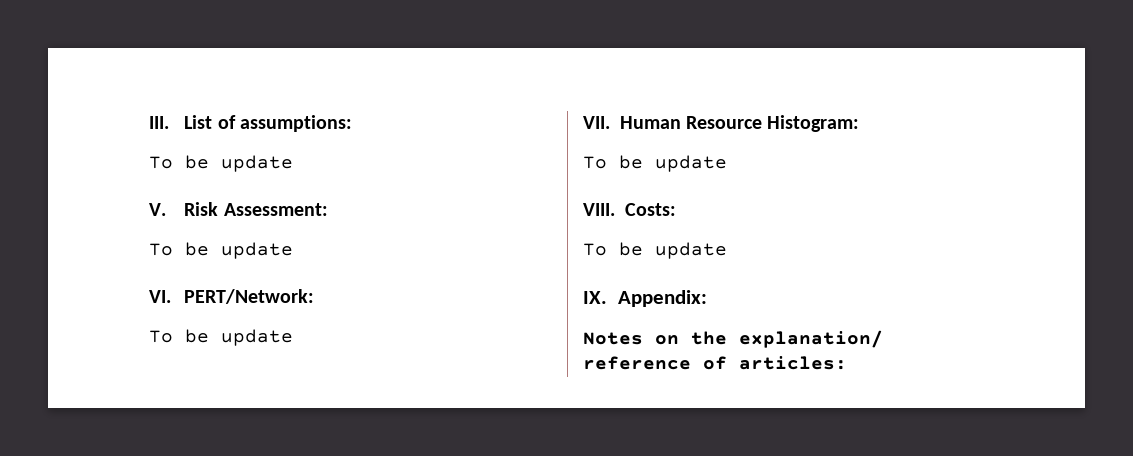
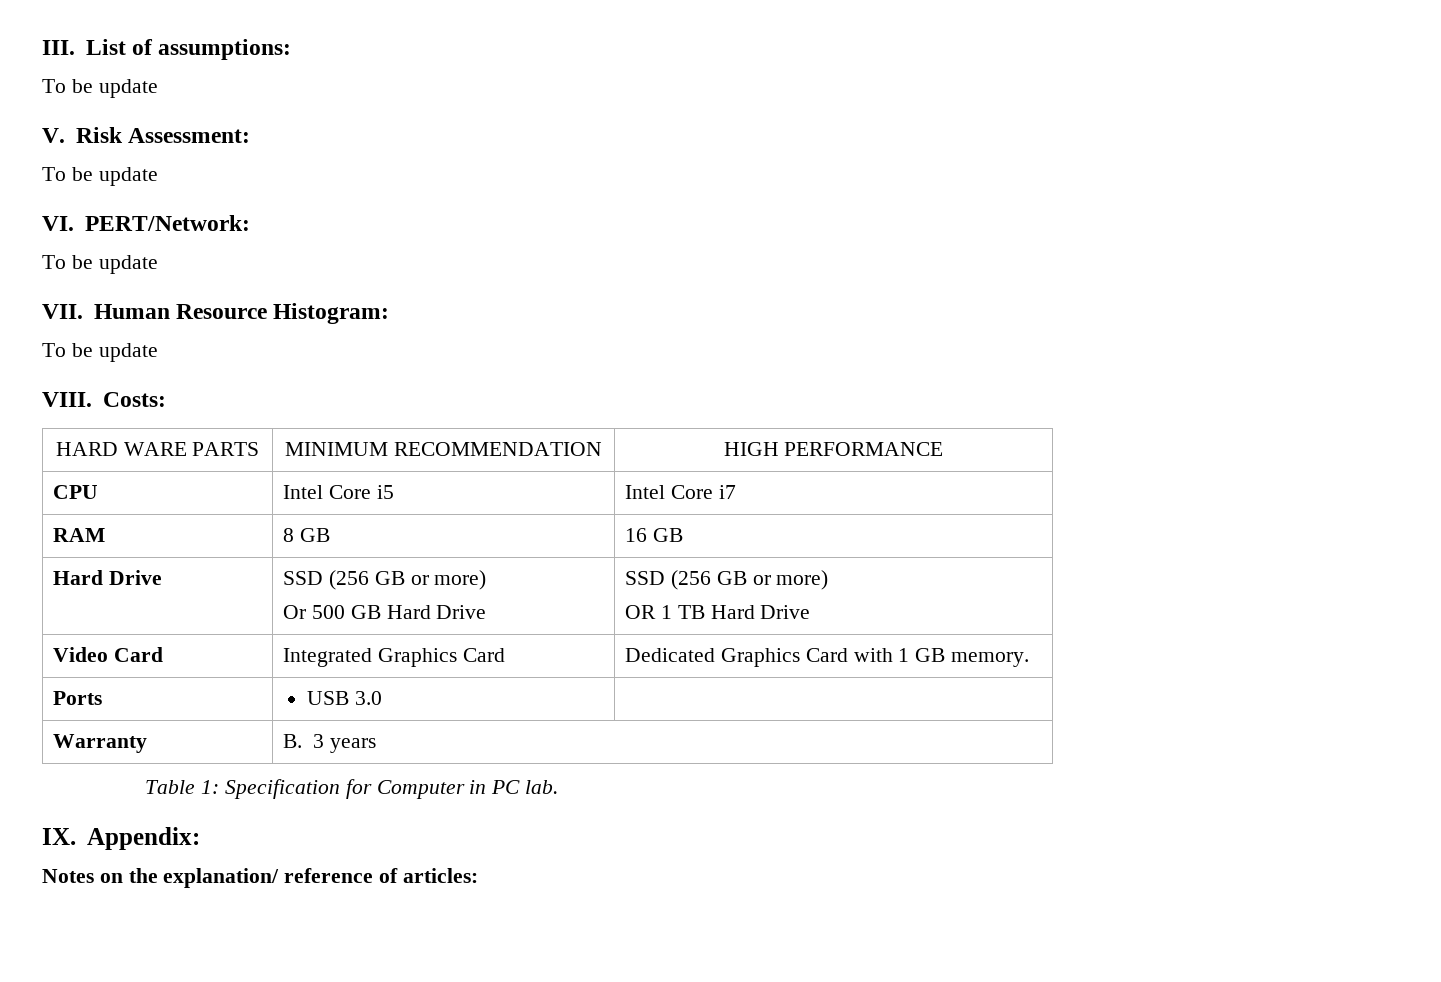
  Costs:
- To be update
+ HARD WARE PARTS | MINIMUM RECOMMENDATION | HIGH PERFORMANCE
+ CPU | Intel Core i5 | Intel Core i7
+ RAM | 8 GB | 16 GB
+ Hard Drive | SSD (256 GB or more)
+ Or 500 GB Hard Drive | SSD (256 GB or more)
+ OR 1 TB Hard Drive
+ Video Card | Integrated Graphics Card | Dedicated Graphics Card with 1 GB memory.
+ Ports | USB 3.0 |
+ Warranty | B. 3 years
+ Table 1: Specification for Computer in PC lab.

